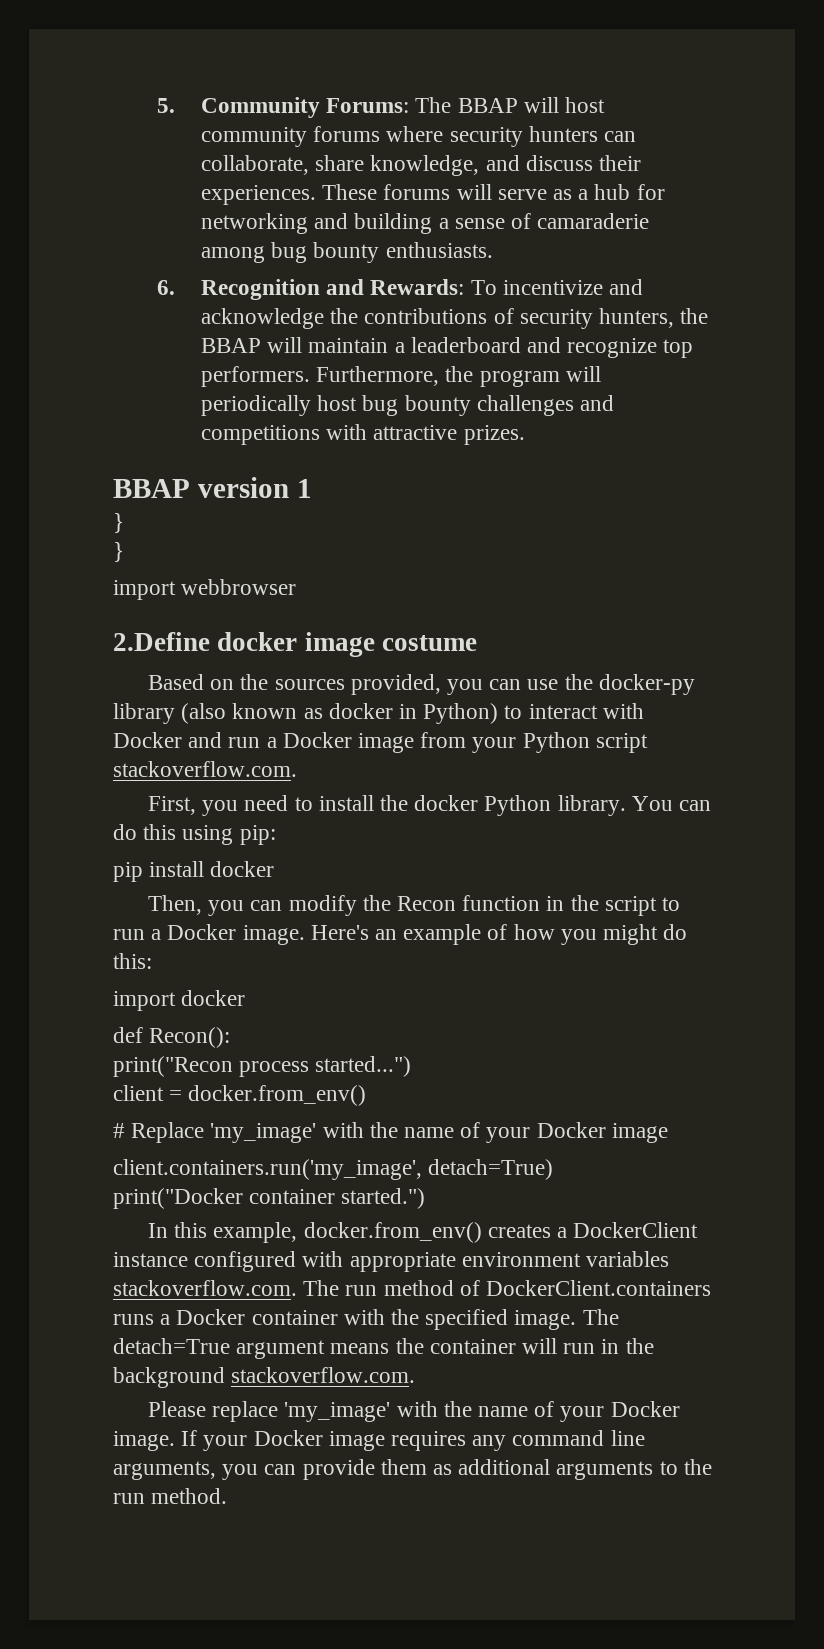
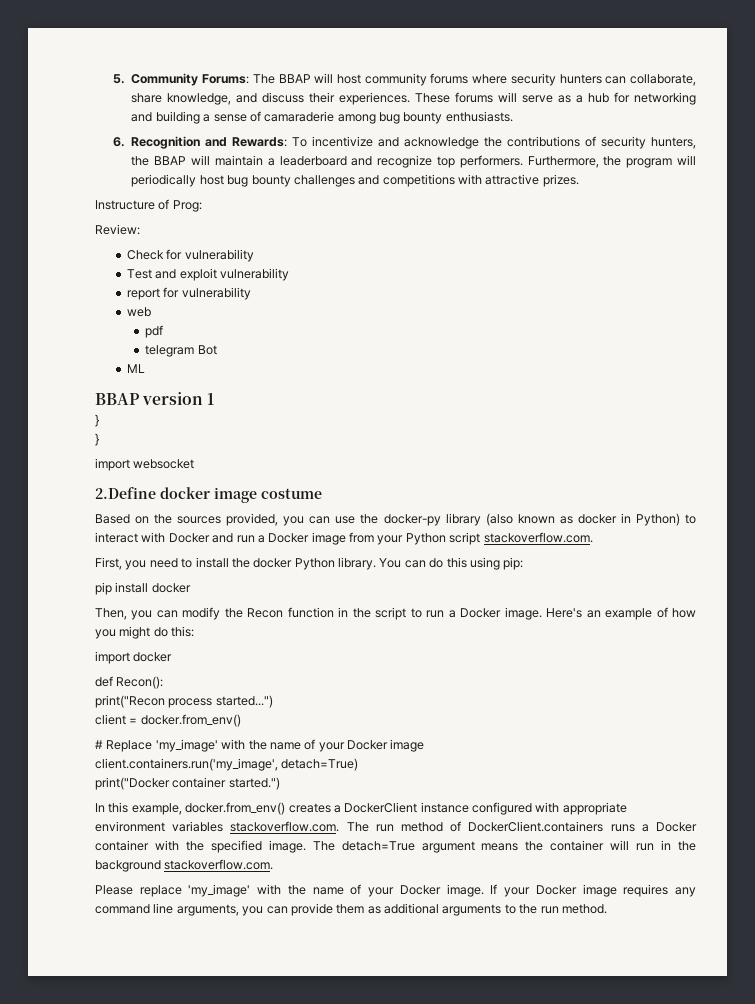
+ Instructure of Prog:
+ Review:
+ Check for vulnerability
+ Test and exploit vulnerability
+ report for vulnerability
+ web
+ pdf
+ telegram Bot
+ ML
- import webbrowser
+ import websocket

